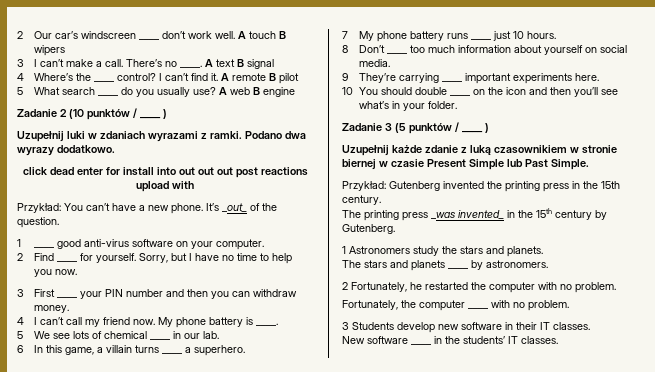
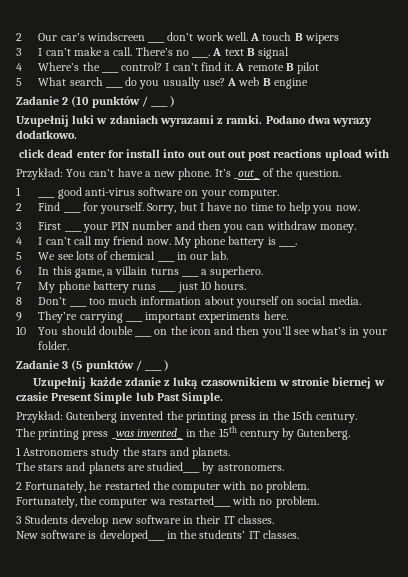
- The stars and planets ____ by astronomers.
+ The stars and planets are studied____ by astronomers.
- Fortunately, the computer ____ with no problem.
+ Fortunately, the computer wa restarted____ with no problem.
- New software ____ in the students’ IT classes.
+ New software is developed____ in the students’ IT classes.

